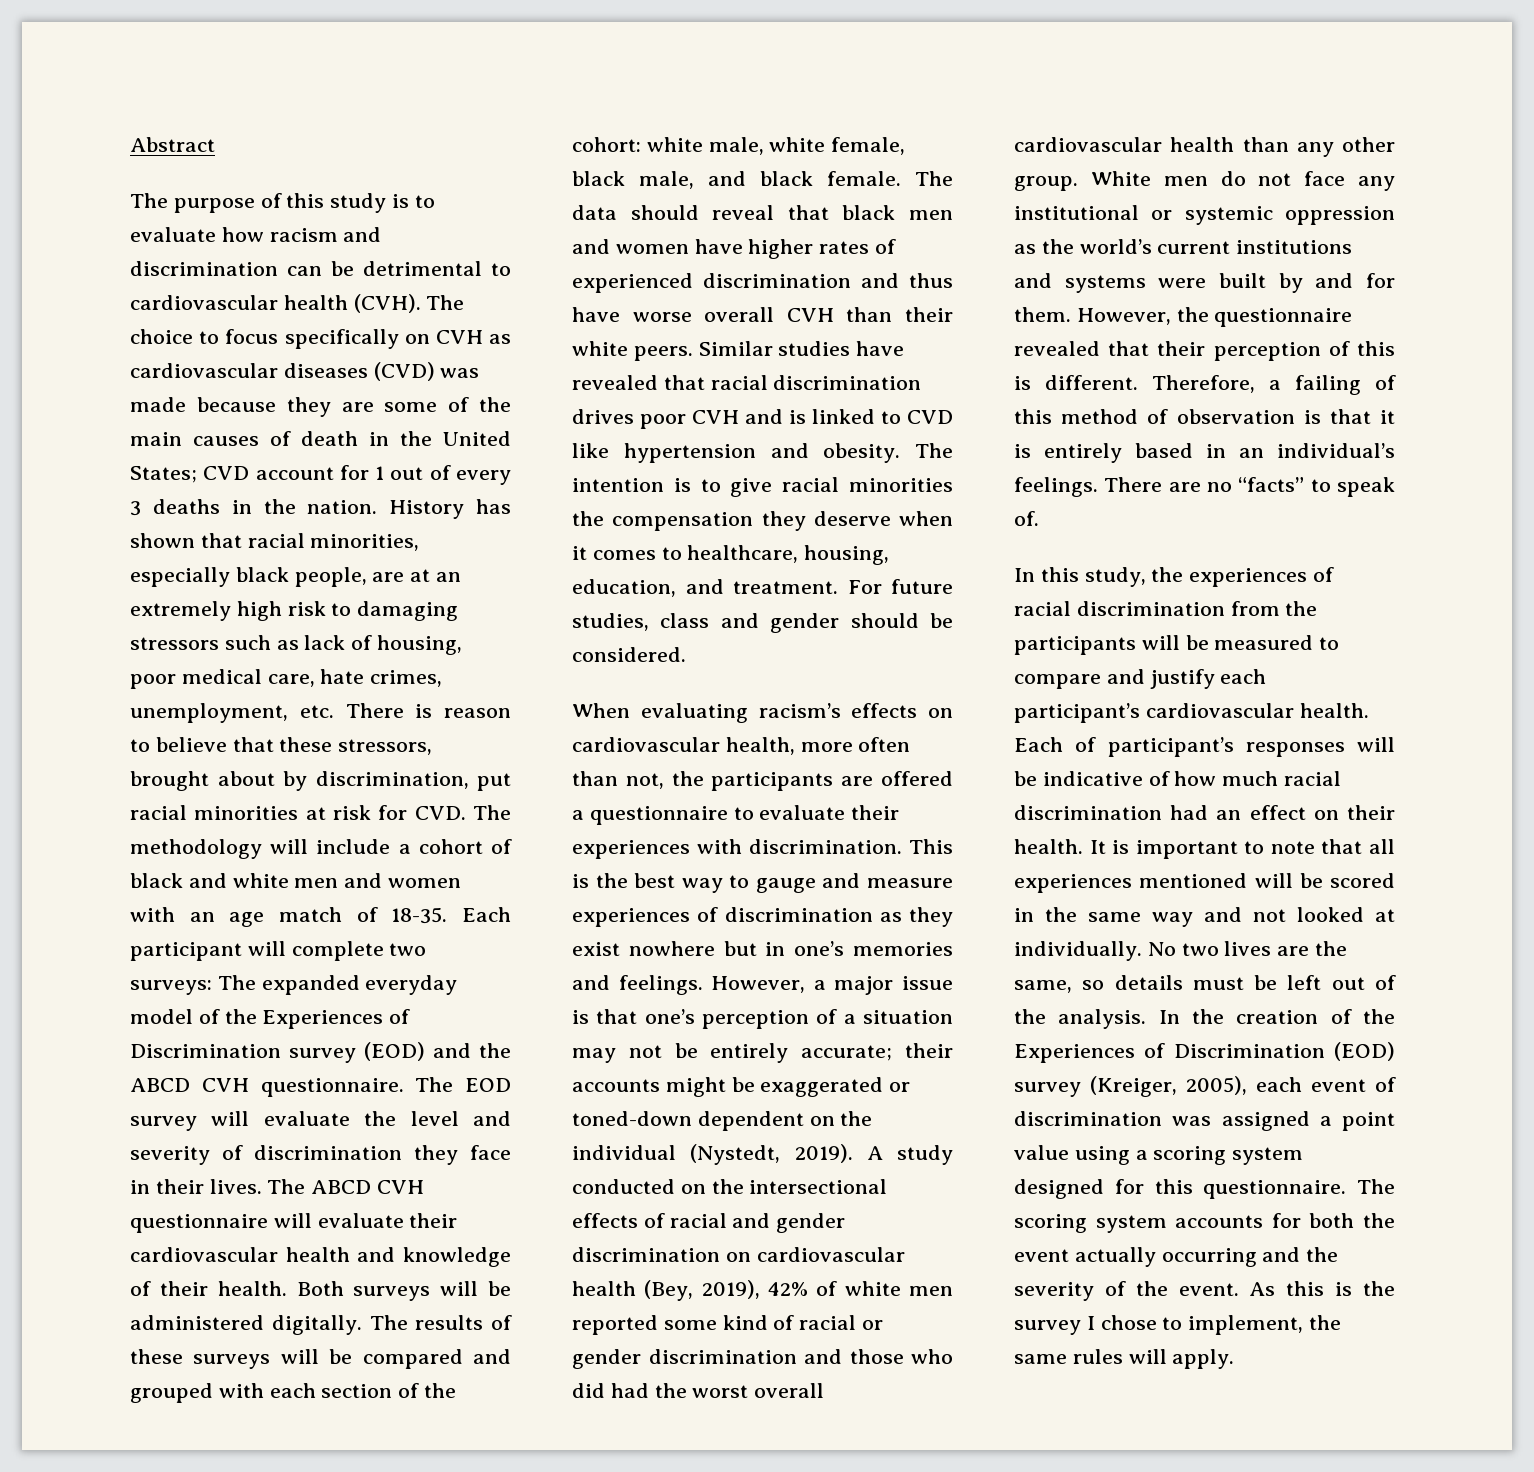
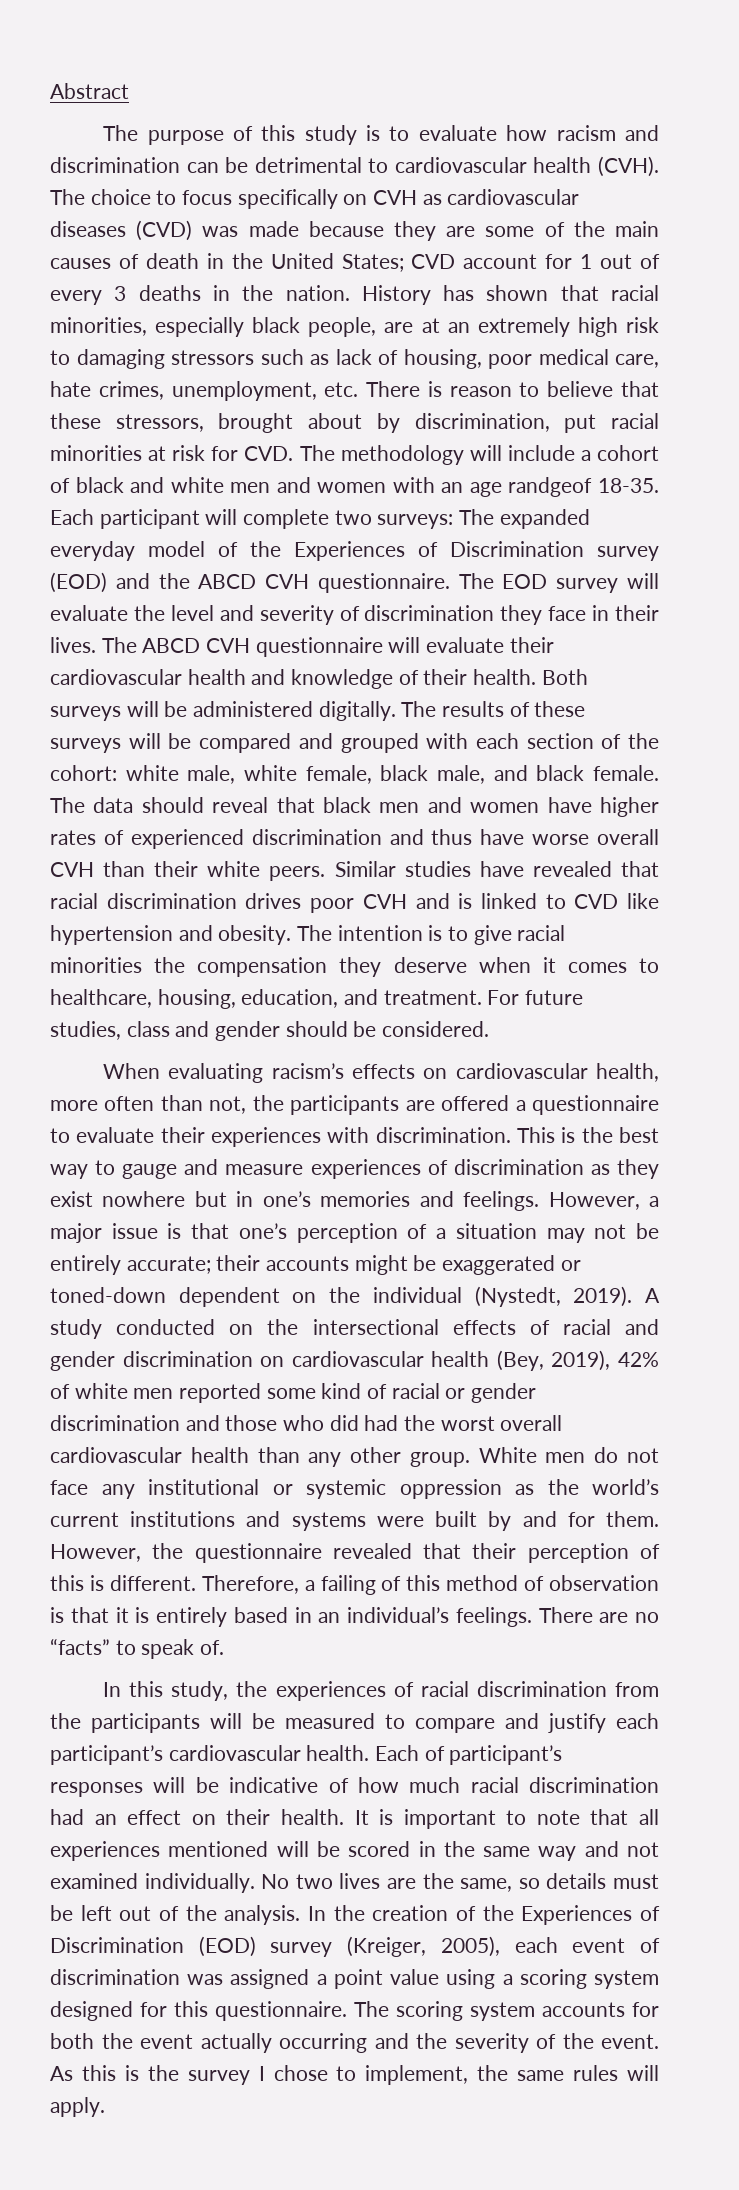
- History has shown that racial minorities, especially black people, are at an extremely high risk to damaging stressors such as lack of housing, poor medical care, hate crimes, unemployment, etc. There is reason to believe that these stressors, brought about by discrimination, put racial minorities at risk for CVD. The methodology will include a cohort of black and white men and women with an age match of 18-35.
+ History has shown that racial minorities, especially black people, are at an extremely high risk to damaging stressors such as lack of housing, poor medical care, hate crimes, unemployment, etc. There is reason to believe that these stressors, brought about by discrimination, put racial minorities at risk for CVD. The methodology will include a cohort of black and white men and women with an age randgeof 18-35.
- It is important to note that all experiences mentioned will be scored in the same way and not looked at individually.
+ It is important to note that all experiences mentioned will be scored in the same way and not examined individually.

